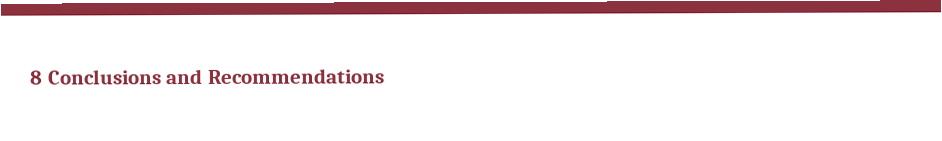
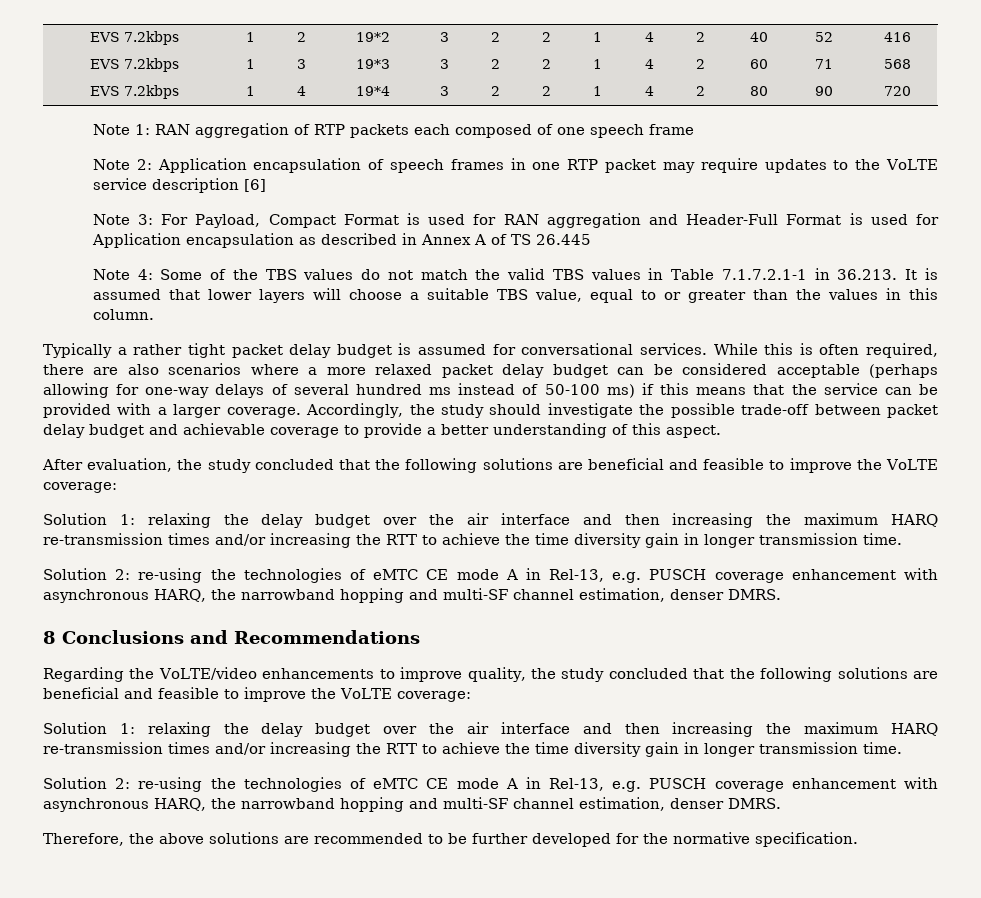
+ EVS 7.2kbps | 1 | 2 | 19*2 | 3 | 2 | 2 | 1 | 4 | 2 | 40 | 52 | 416
+ EVS 7.2kbps | 1 | 3 | 19*3 | 3 | 2 | 2 | 1 | 4 | 2 | 60 | 71 | 568
+ EVS 7.2kbps | 1 | 4 | 19*4 | 3 | 2 | 2 | 1 | 4 | 2 | 80 | 90 | 720
+ Note 1: RAN aggregation of RTP packets each composed of one speech frame
+ Note 2: Application encapsulation of speech frames in one RTP packet may require updates to the VoLTE service description [6]
+ Note 3: For Payload, Compact Format is used for RAN aggregation and Header-Full Format is used for Application encapsulation as described in Annex A of TS 26.445
+ Note 4: Some of the TBS values do not match the valid TBS values in Table 7.1.7.2.1-1 in 36.213. It is assumed that lower layers will choose a suitable TBS value, equal to or greater than the values in this column.
+ Typically a rather tight packet delay budget is assumed for conversational services. While this is often required, there are also scenarios where a more relaxed packet delay budget can be considered acceptable (perhaps allowing for one-way delays of several hundred ms instead of 50-100 ms) if this means that the service can be provided with a larger coverage. Accordingly, the study should investigate the possible trade-off between packet delay budget and achievable coverage to provide a better understanding of this aspect.
+ After evaluation, the study concluded that the following solutions are beneficial and feasible to improve the VoLTE coverage:
+ Solution 1: relaxing the delay budget over the air interface and then increasing the maximum HARQ re-transmission times and/or increasing the RTT to achieve the time diversity gain in longer transmission time.
+ Solution 2: re-using the technologies of eMTC CE mode A in Rel-13, e.g. PUSCH coverage enhancement with asynchronous HARQ, the narrowband hopping and multi-SF channel estimation, denser DMRS.
  8 Conclusions and Recommendations
+ Regarding the VoLTE/video enhancements to improve quality, the study concluded that the following solutions are beneficial and feasible to improve the VoLTE coverage:
+ Solution 1: relaxing the delay budget over the air interface and then increasing the maximum HARQ re-transmission times and/or increasing the RTT to achieve the time diversity gain in longer transmission time.
+ Solution 2: re-using the technologies of eMTC CE mode A in Rel-13, e.g. PUSCH coverage enhancement with asynchronous HARQ, the narrowband hopping and multi-SF channel estimation, denser DMRS.
+ Therefore, the above solutions are recommended to be further developed for the normative specification.

